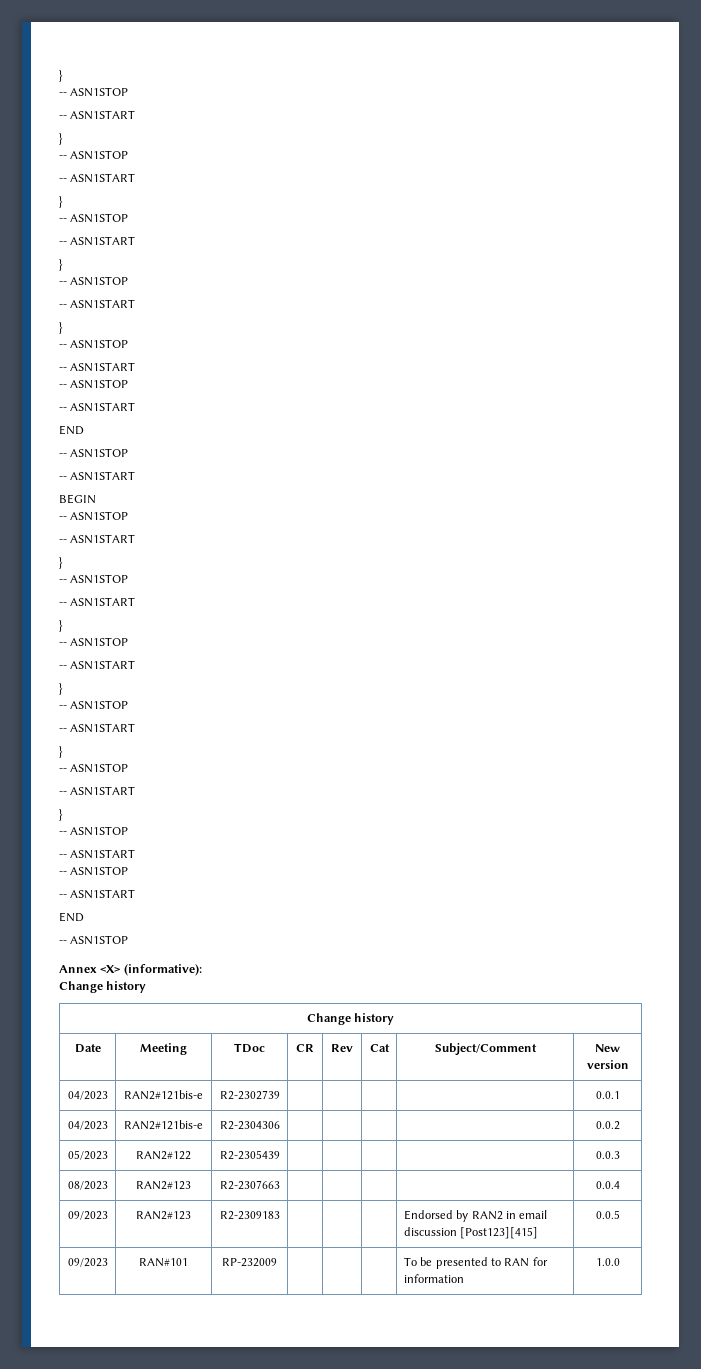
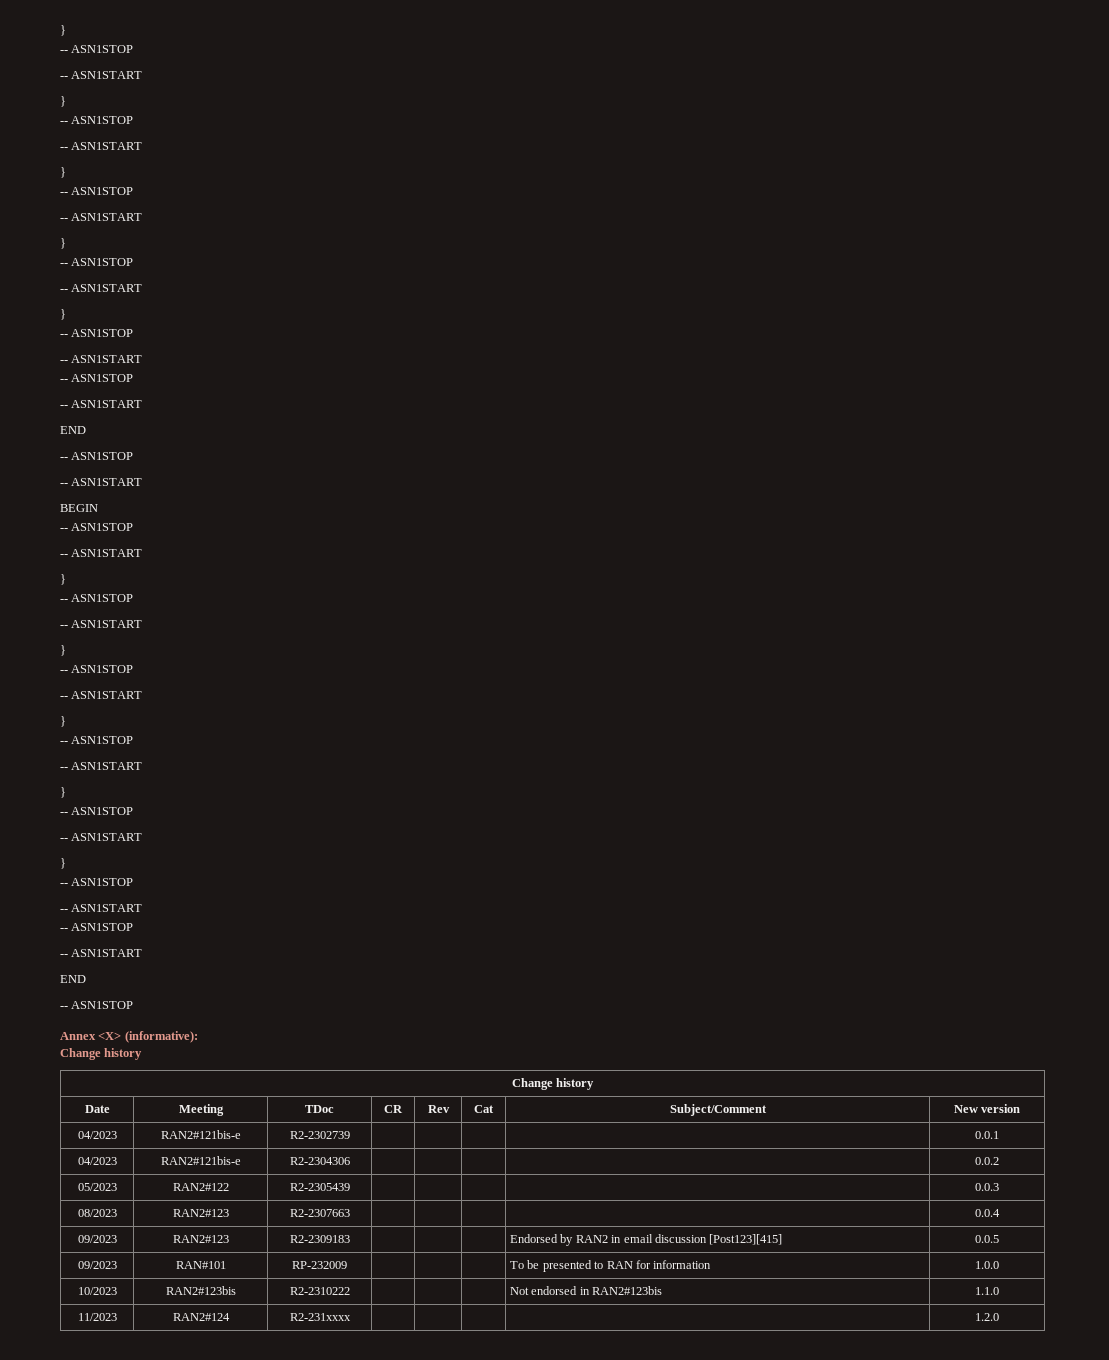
+ 10/2023 | RAN2#123bis | R2-2310222 | | | | Not endorsed in RAN2#123bis | 1.1.0
+ 11/2023 | RAN2#124 | R2-231xxxx | | | | | 1.2.0

